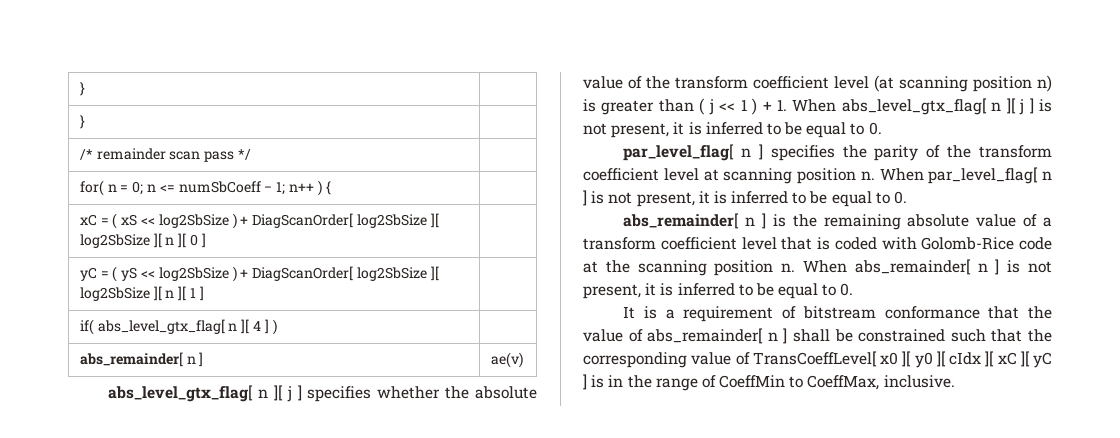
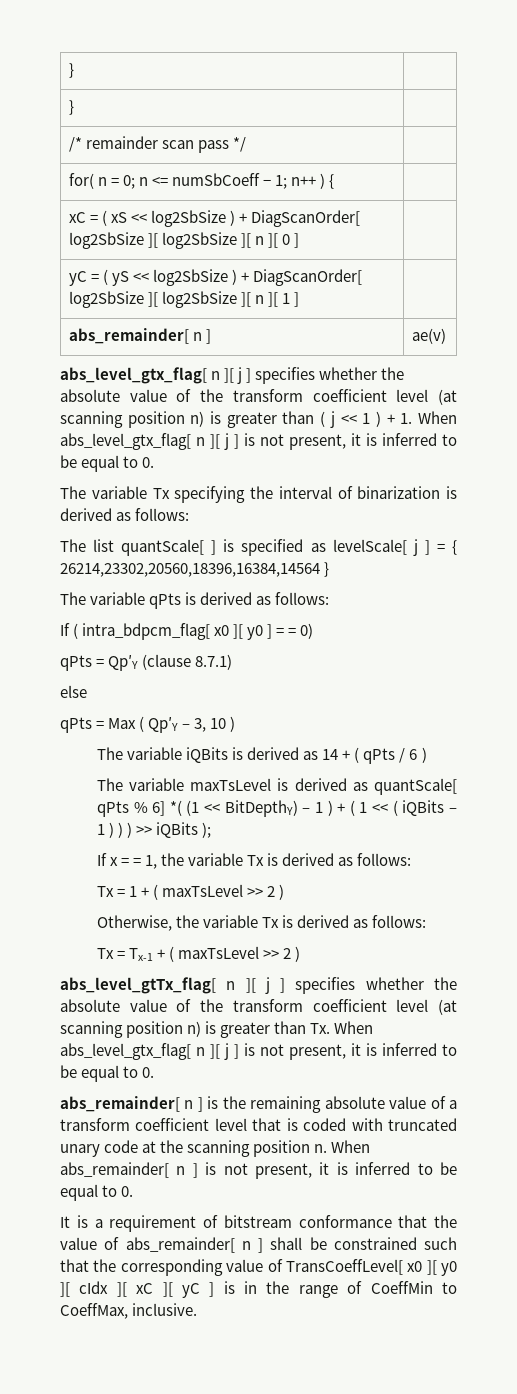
- if( abs_level_gtx_flag[ n ][ 4 ] ) |
- par_level_flag[ n ] specifies the parity of the transform coefficient level at scanning position n. When par_level_flag[ n ] is not present, it is inferred to be equal to 0.
+ The variable Tx specifying the interval of binarization is derived as follows:
+ The list quantScale[ ] is specified as levelScale[ j ] = { 26214,23302,20560,18396,16384,14564 }
+ The variable qPts is derived as follows:
+ If ( intra_bdpcm_flag[ x0 ][ y0 ] = = 0)
+ qPts = Qp′Y (clause 8.7.1)
+ else
+ qPts = Max ( Qp′Y – 3, 10 )
+ The variable iQBits is derived as 14 + ( qPts / 6 )
+ The variable maxTsLevel is derived as quantScale[ qPts % 6] *( (1 << BitDepthY) – 1 ) + ( 1 << ( iQBits – 1 ) ) ) >> iQBits );
+ If x = = 1, the variable Tx is derived as follows:
+ Tx = 1 + ( maxTsLevel >> 2 )
+ Otherwise, the variable Tx is derived as follows:
+ Tx = Tx-1 + ( maxTsLevel >> 2 )
+ abs_level_gtTx_flag[ n ][ j ] specifies whether the absolute value of the transform coefficient level (at scanning position n) is greater than Tx. When abs_level_gtx_flag[ n ][ j ] is not present, it is inferred to be equal to 0.
- abs_remainder[ n ] is the remaining absolute value of a transform coefficient level that is coded with Golomb-Rice code at the scanning position n.
+ abs_remainder[ n ] is the remaining absolute value of a transform coefficient level that is coded with truncated unary code at the scanning position n.

